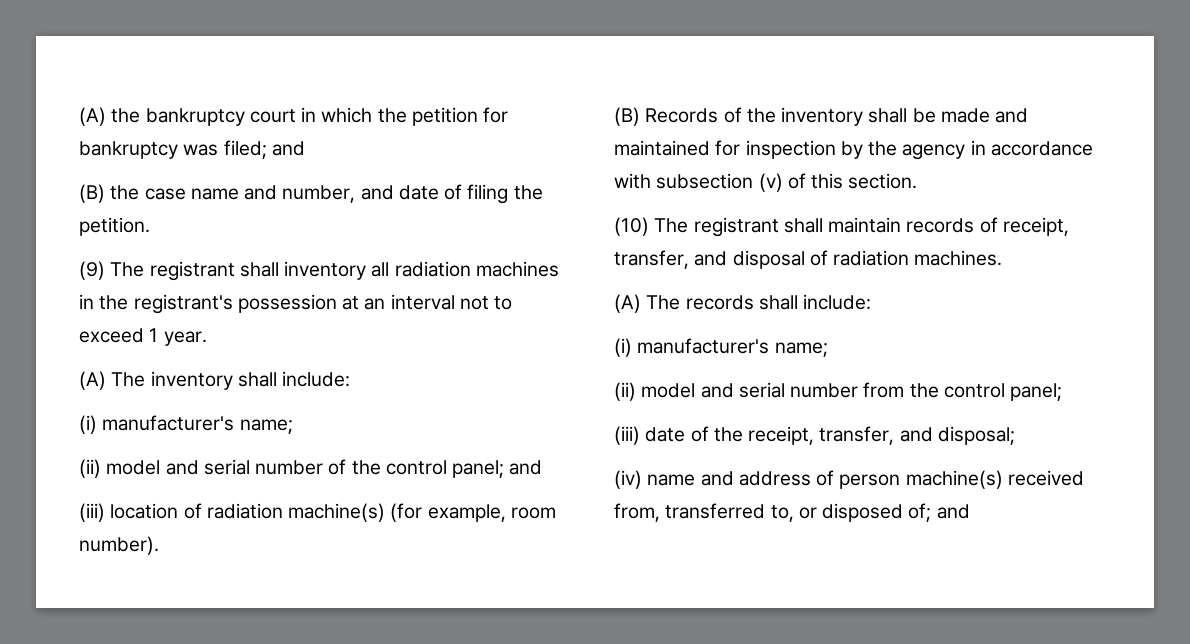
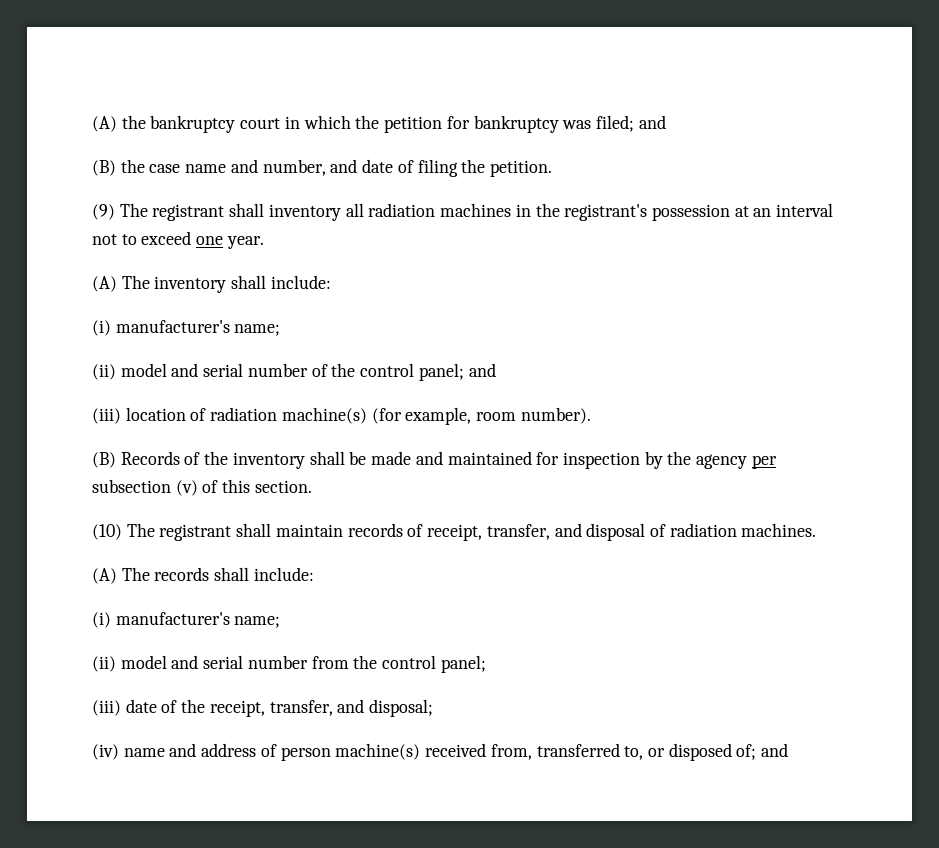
- (9) The registrant shall inventory all radiation machines in the registrant's possession at an interval not to exceed 1 year.
+ (9) The registrant shall inventory all radiation machines in the registrant's possession at an interval not to exceed one year.
- (B) Records of the inventory shall be made and maintained for inspection by the agency in accordance with subsection (v) of this section.
+ (B) Records of the inventory shall be made and maintained for inspection by the agency per subsection (v) of this section.

